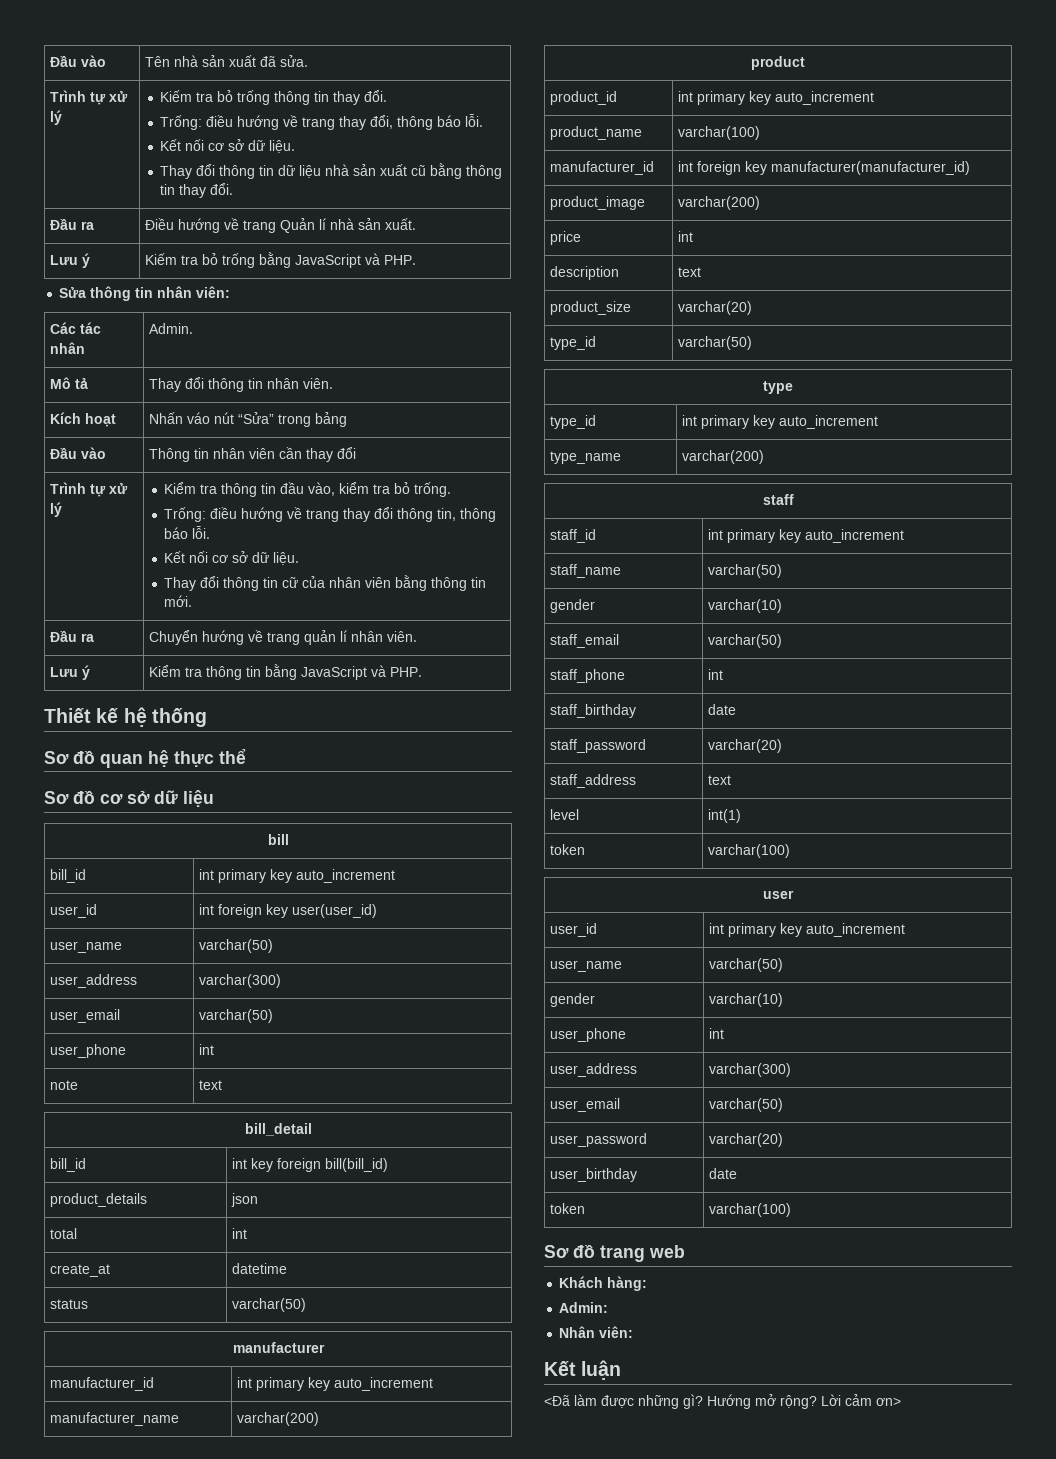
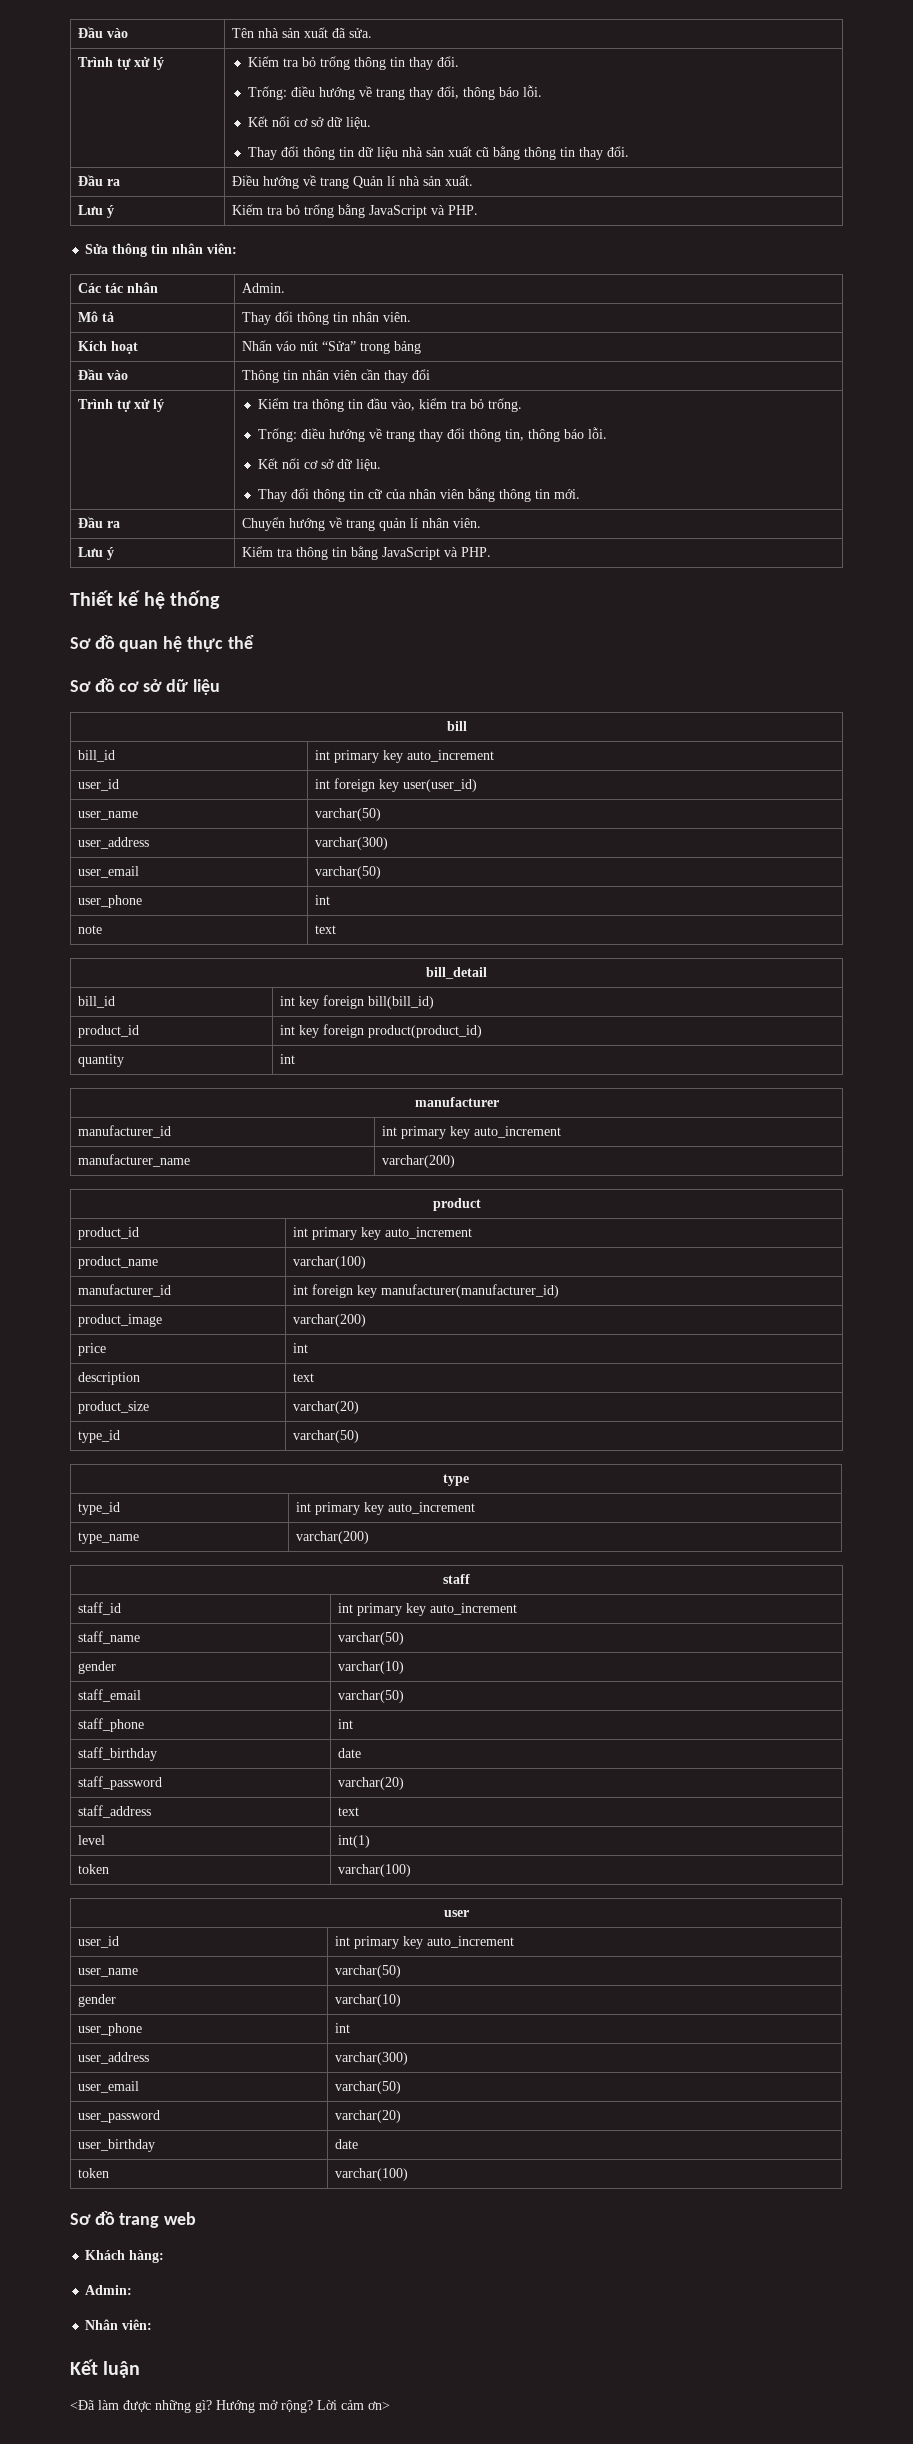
- product_details | json
- total | int
- create_at | datetime
- status | varchar(50)
+ product_id | int key foreign product(product_id)
+ quantity | int

